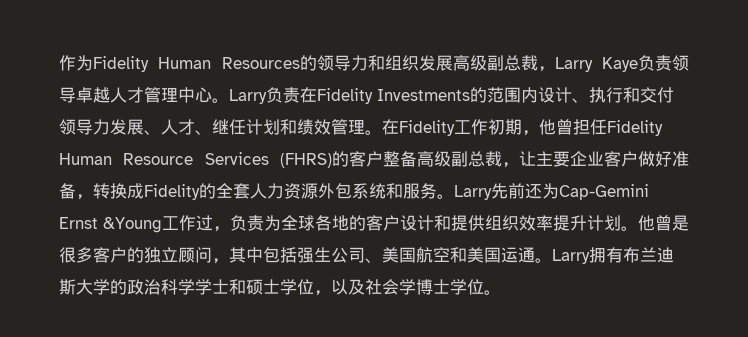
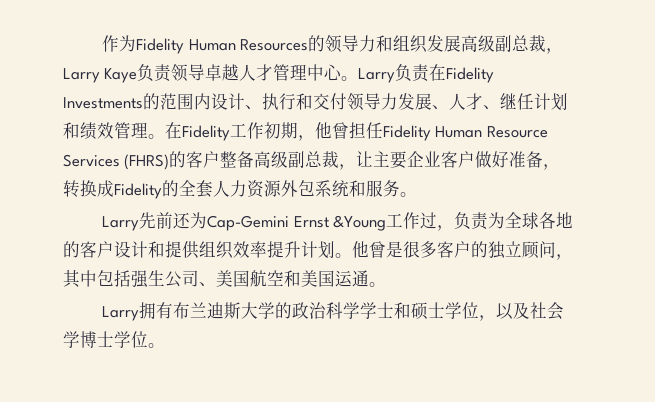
- 在Fidelity工作初期，他曾担任Fidelity Human Resource Services (FHRS)的客户整备高级副总裁，让主要企业客户做好准备，转换成Fidelity的全套人力资源外包系统和服务。Larry先前还为Cap-Gemini Ernst &Young工作过，负责为全球各地的客户设计和提供组织效率提升计划。
+ 在Fidelity工作初期，他曾担任Fidelity Human Resource Services (FHRS)的客户整备高级副总裁，让主要企业客户做好准备，转换成Fidelity的全套人力资源外包系统和服务。
+ Larry先前还为Cap-Gemini Ernst &Young工作过，负责为全球各地的客户设计和提供组织效率提升计划。
- 他曾是很多客户的独立顾问，其中包括强生公司、美国航空和美国运通。Larry拥有布兰迪斯大学的政治科学学士和硕士学位，以及社会学博士学位。
+ 他曾是很多客户的独立顾问，其中包括强生公司、美国航空和美国运通。
+ Larry拥有布兰迪斯大学的政治科学学士和硕士学位，以及社会学博士学位。

